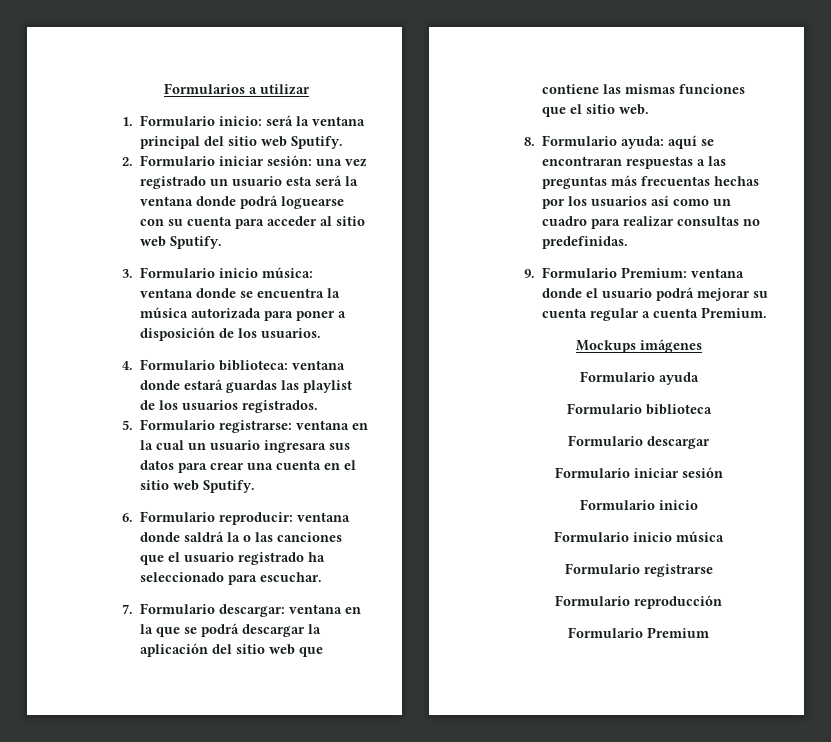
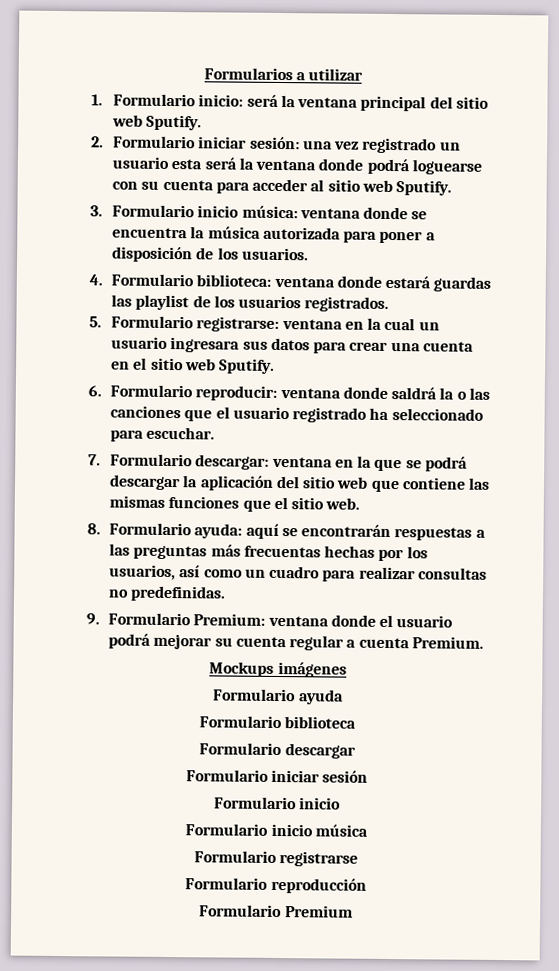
- 8. Formulario ayuda: aquí se encontraran respuestas a las preguntas más frecuentas hechas por los usuarios así como un cuadro para realizar consultas no predefinidas.
+ 8. Formulario ayuda: aquí se encontrarán respuestas a las preguntas más frecuentas hechas por los usuarios, así como un cuadro para realizar consultas no predefinidas.

